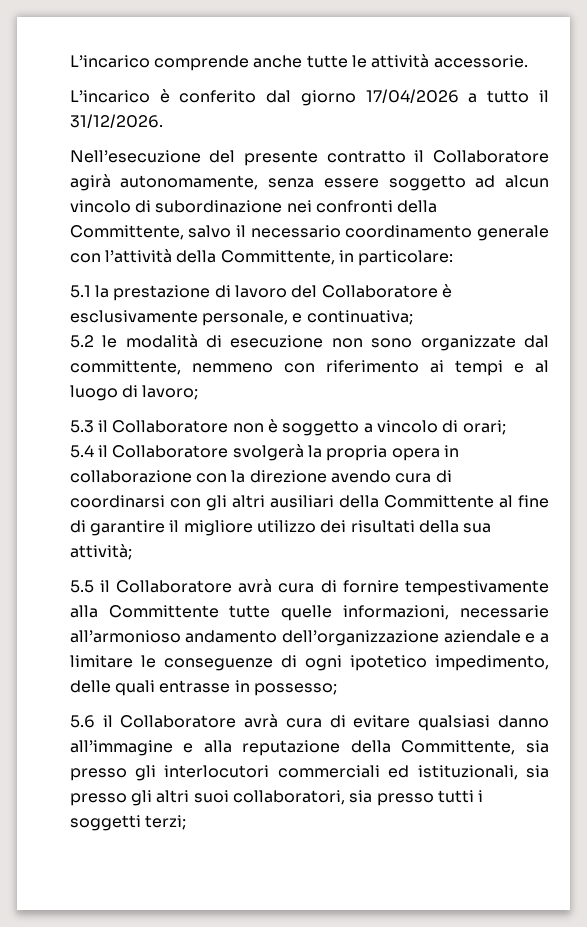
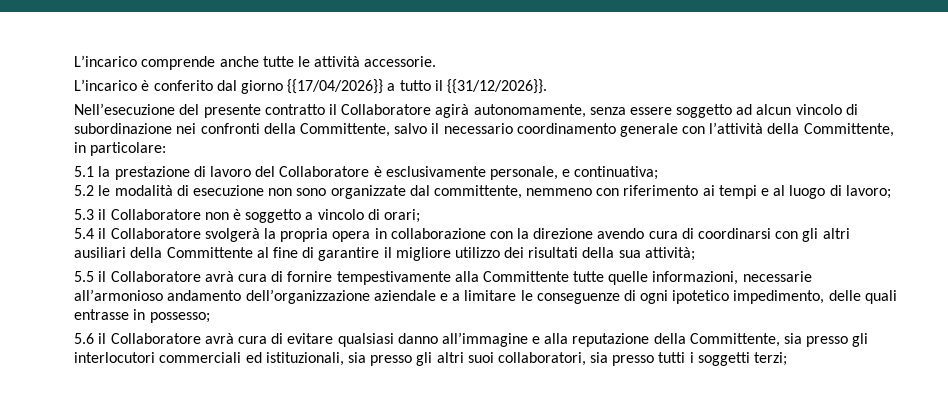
- L’incarico è conferito dal giorno 17/04/2026 a tutto il 31/12/2026.
+ L’incarico è conferito dal giorno {{17/04/2026}} a tutto il {{31/12/2026}}.

